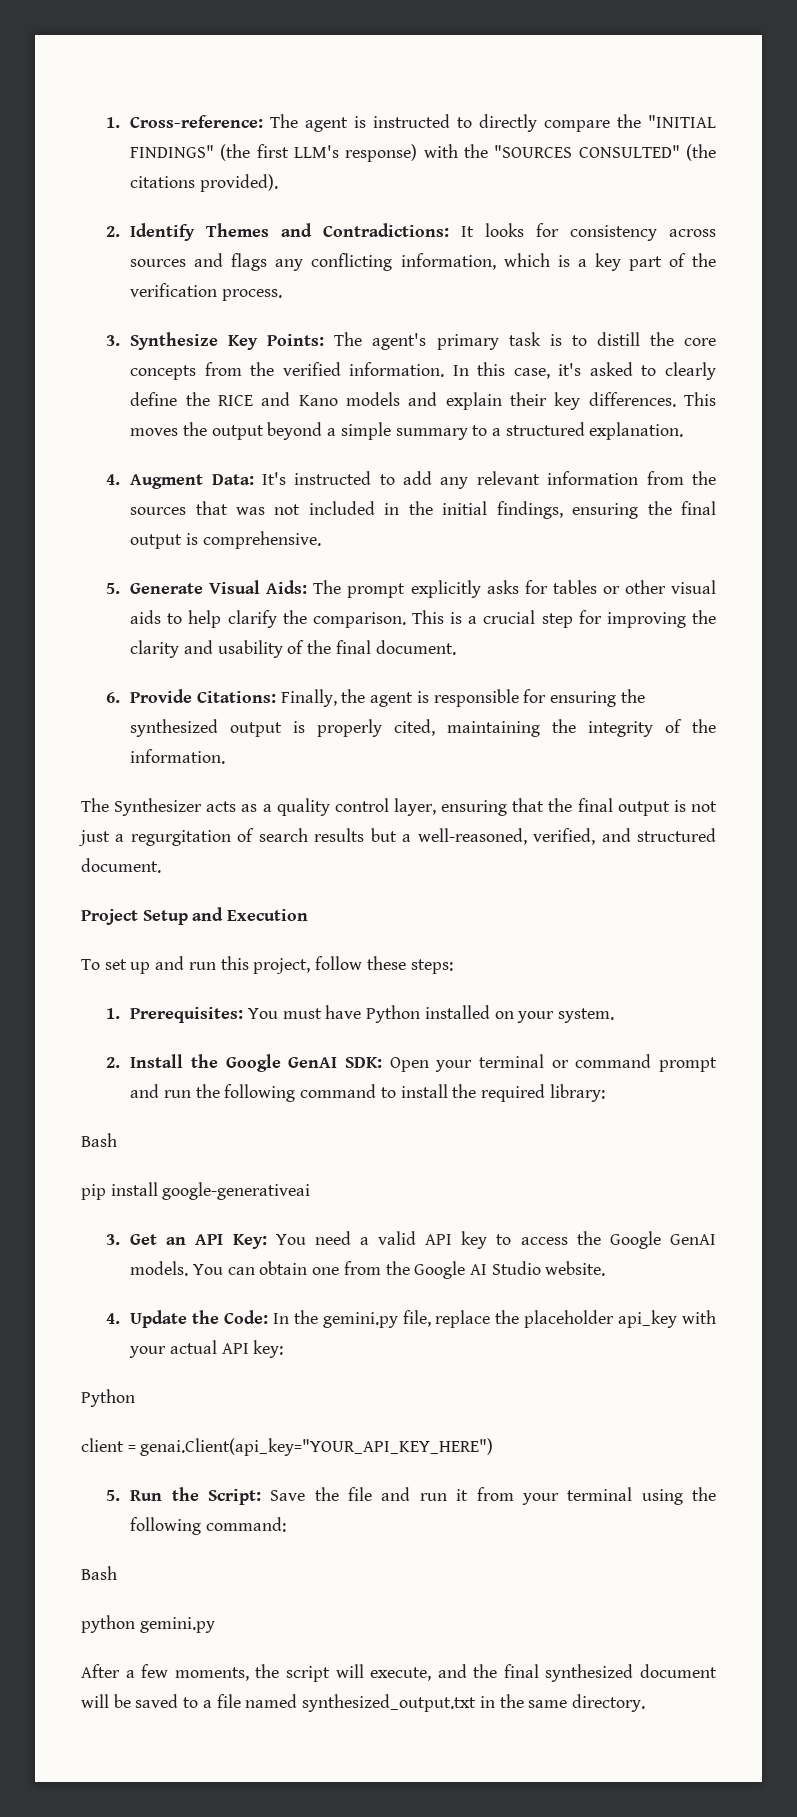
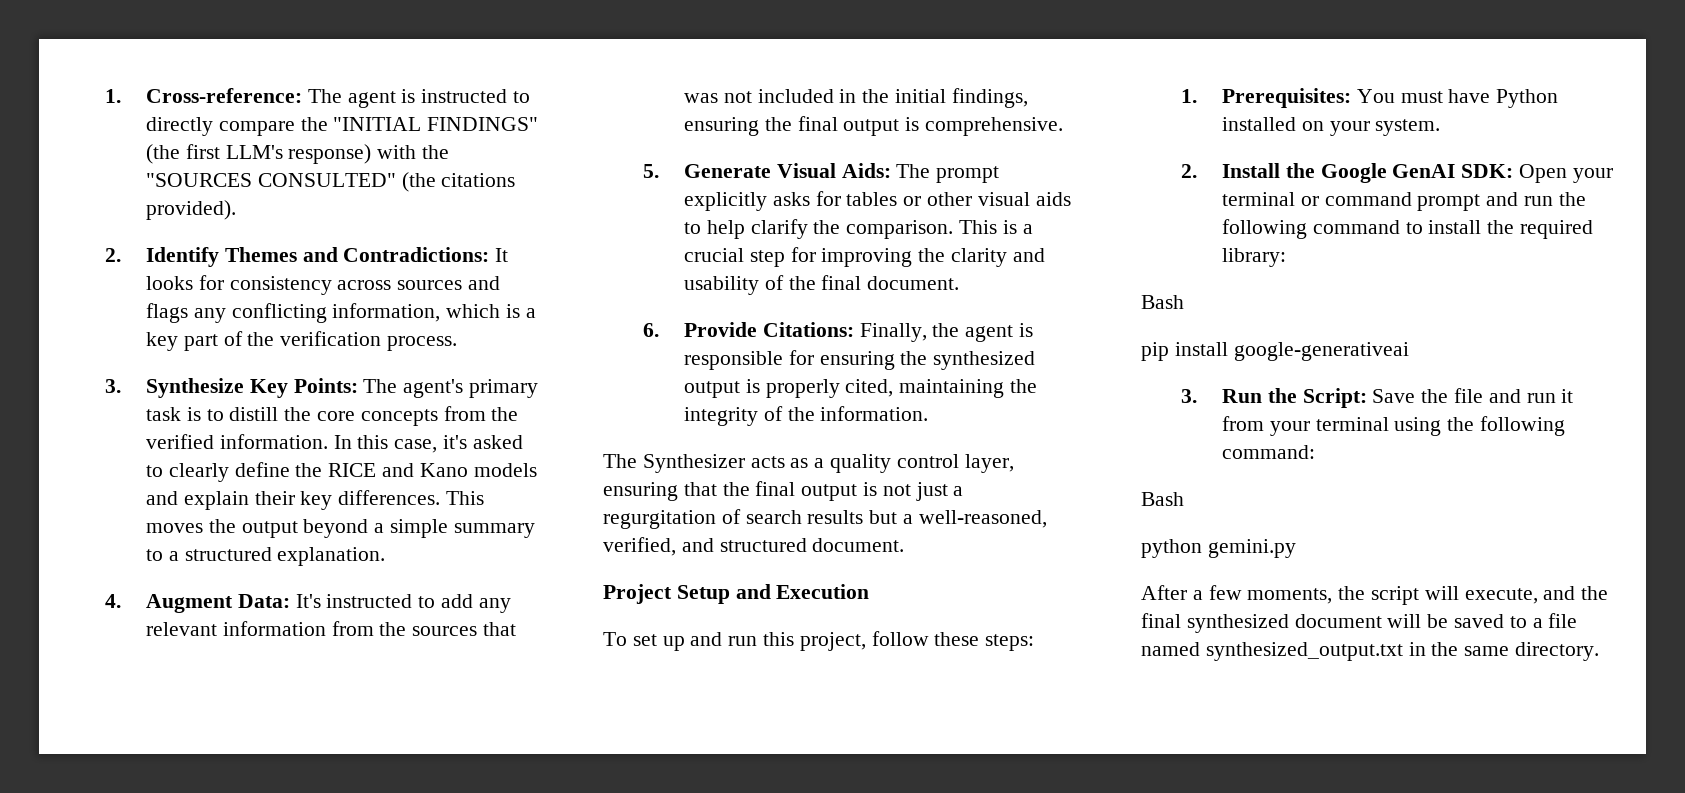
- 3. Get an API Key: You need a valid API key to access the Google GenAI models. You can obtain one from the Google AI Studio website.
- 4. Update the Code: In the gemini.py file, replace the placeholder api_key with your actual API key:
- Python
- client = genai.Client(api_key="YOUR_API_KEY_HERE")
- 5. Run the Script: Save the file and run it from your terminal using the following command:
+ 3. Run the Script: Save the file and run it from your terminal using the following command:

